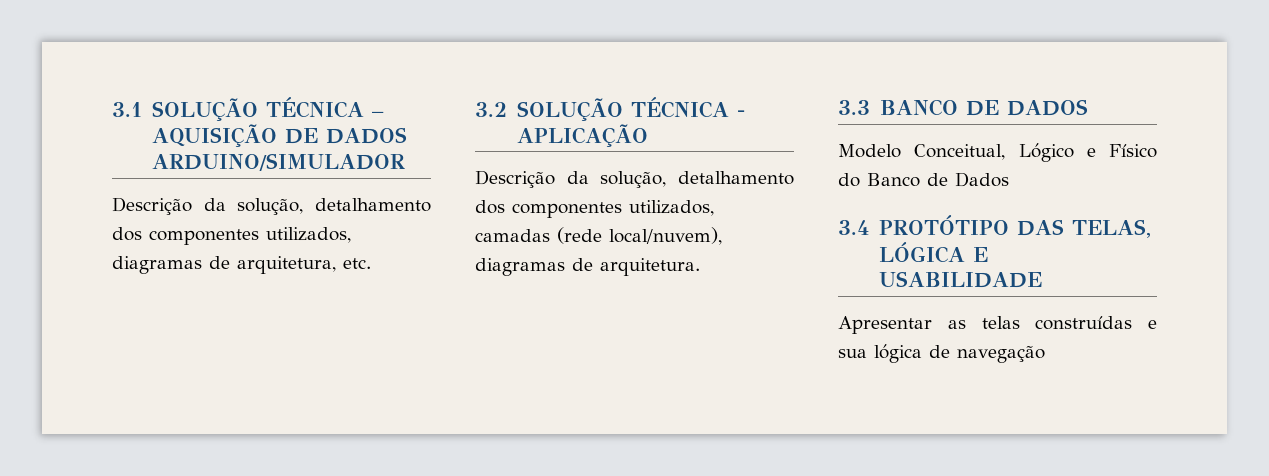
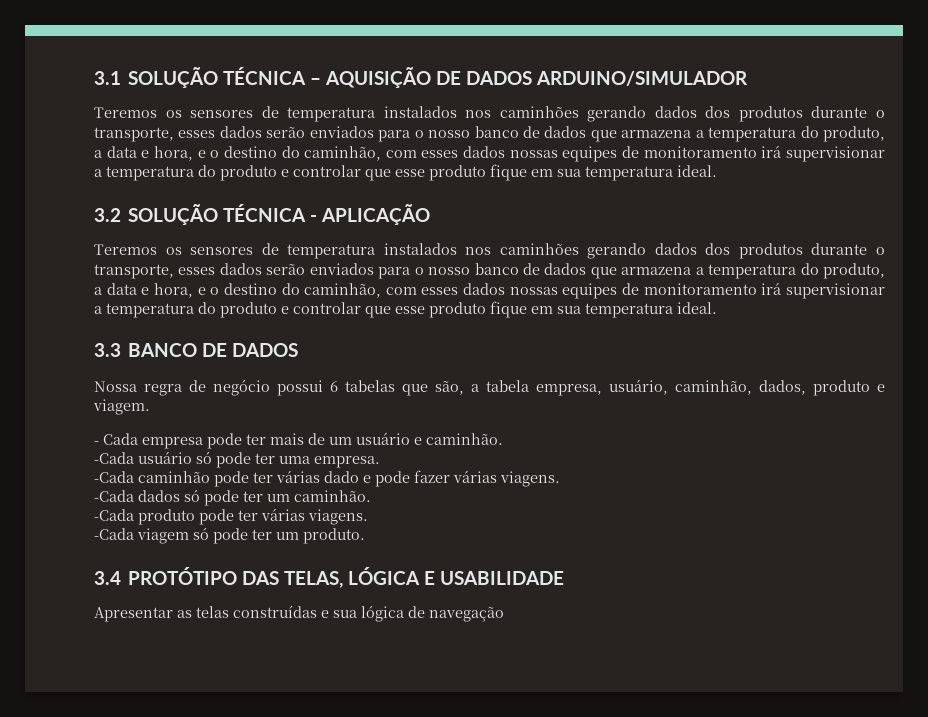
  3.1 SOLUÇÃO TÉCNICA – AQUISIÇÃO DE DADOS ARDUINO/SIMULADOR
- Descrição da solução, detalhamento dos componentes utilizados, diagramas de arquitetura, etc.
+ Teremos os sensores de temperatura instalados nos caminhões gerando dados dos produtos durante o transporte, esses dados serão enviados para o nosso banco de dados que armazena a temperatura do produto, a data e hora, e o destino do caminhão, com esses dados nossas equipes de monitoramento irá supervisionar a temperatura do produto e controlar que esse produto fique em sua temperatura ideal.
  3.2 SOLUÇÃO TÉCNICA - APLICAÇÃO
- Descrição da solução, detalhamento dos componentes utilizados, camadas (rede local/nuvem), diagramas de arquitetura.
+ Teremos os sensores de temperatura instalados nos caminhões gerando dados dos produtos durante o transporte, esses dados serão enviados para o nosso banco de dados que armazena a temperatura do produto, a data e hora, e o destino do caminhão, com esses dados nossas equipes de monitoramento irá supervisionar a temperatura do produto e controlar que esse produto fique em sua temperatura ideal.
  3.3 BANCO DE DADOS
- Modelo Conceitual, Lógico e Físico do Banco de Dados
+ Nossa regra de negócio possui 6 tabelas que são, a tabela empresa, usuário, caminhão, dados, produto e viagem.
+ - Cada empresa pode ter mais de um usuário e caminhão.
+ -Cada usuário só pode ter uma empresa.
+ -Cada caminhão pode ter várias dado e pode fazer várias viagens.
+ -Cada dados só pode ter um caminhão.
+ -Cada produto pode ter várias viagens.
+ -Cada viagem só pode ter um produto.

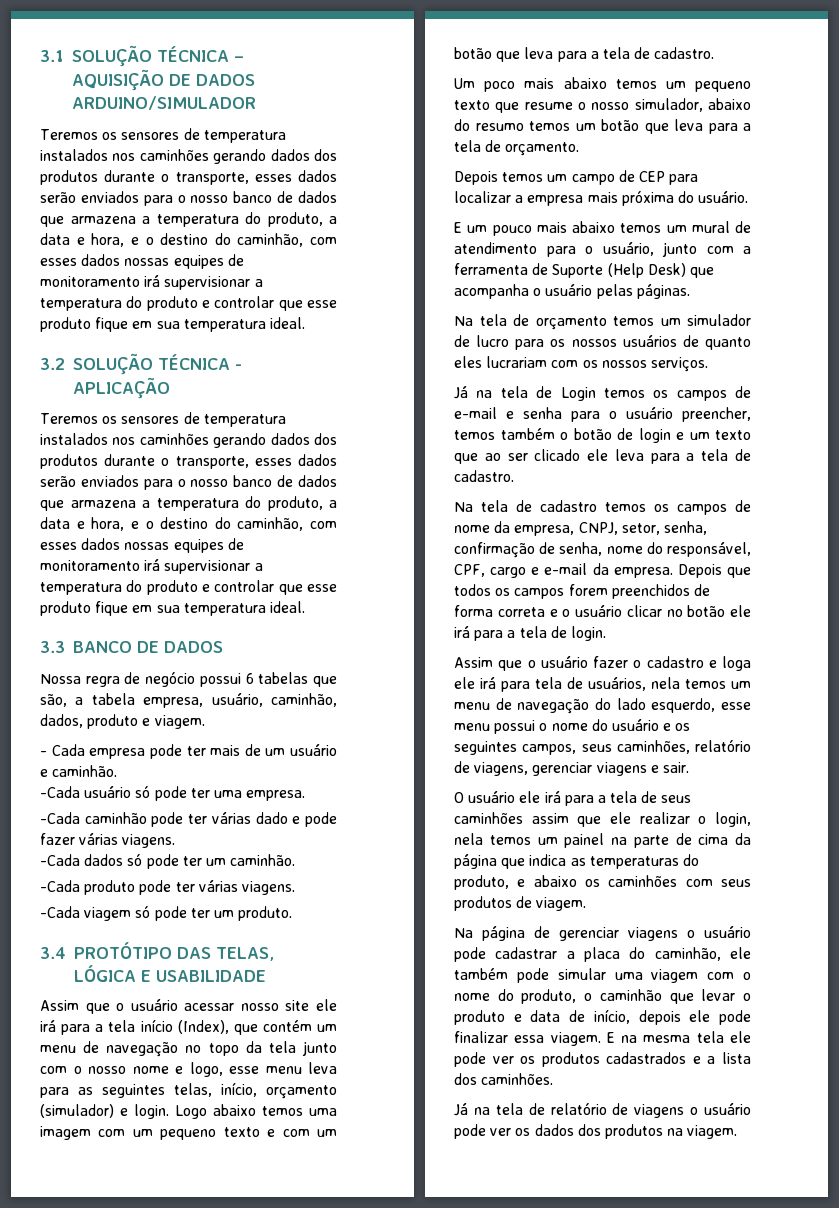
- Apresentar as telas construídas e sua lógica de navegação
+ Assim que o usuário acessar nosso site ele irá para a tela início (Index), que contém um menu de navegação no topo da tela junto com o nosso nome e logo, esse menu leva para as seguintes telas, início, orçamento (simulador) e login. Logo abaixo temos uma imagem com um pequeno texto e com um botão que leva para a tela de cadastro.
+ Um poco mais abaixo temos um pequeno texto que resume o nosso simulador, abaixo do resumo temos um botão que leva para a tela de orçamento.
+ Depois temos um campo de CEP para localizar a empresa mais próxima do usuário.
+ E um pouco mais abaixo temos um mural de atendimento para o usuário, junto com a ferramenta de Suporte (Help Desk) que acompanha o usuário pelas páginas.
+ Na tela de orçamento temos um simulador de lucro para os nossos usuários de quanto eles lucrariam com os nossos serviços.
+ Já na tela de Login temos os campos de e-mail e senha para o usuário preencher, temos também o botão de login e um texto que ao ser clicado ele leva para a tela de cadastro.
+ Na tela de cadastro temos os campos de nome da empresa, CNPJ, setor, senha, confirmação de senha, nome do responsável, CPF, cargo e e-mail da empresa. Depois que todos os campos forem preenchidos de forma correta e o usuário clicar no botão ele irá para a tela de login.
+ Assim que o usuário fazer o cadastro e loga ele irá para tela de usuários, nela temos um menu de navegação do lado esquerdo, esse menu possui o nome do usuário e os seguintes campos, seus caminhões, relatório de viagens, gerenciar viagens e sair.
+ O usuário ele irá para a tela de seus caminhões assim que ele realizar o login, nela temos um painel na parte de cima da página que indica as temperaturas do produto, e abaixo os caminhões com seus produtos de viagem.
+ Na página de gerenciar viagens o usuário pode cadastrar a placa do caminhão, ele também pode simular uma viagem com o nome do produto, o caminhão que levar o produto e data de início, depois ele pode finalizar essa viagem. E na mesma tela ele pode ver os produtos cadastrados e a lista dos caminhões.
+ Já na tela de relatório de viagens o usuário pode ver os dados dos produtos na viagem.

